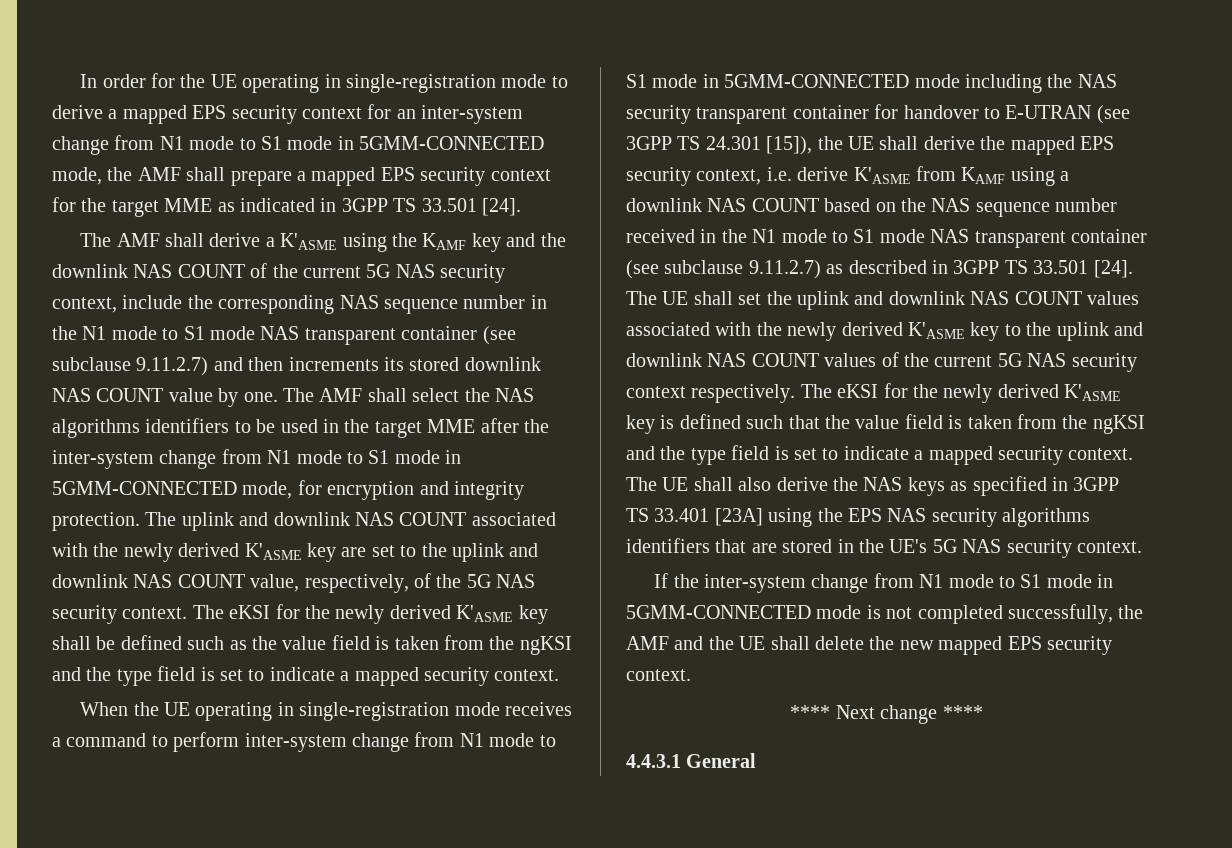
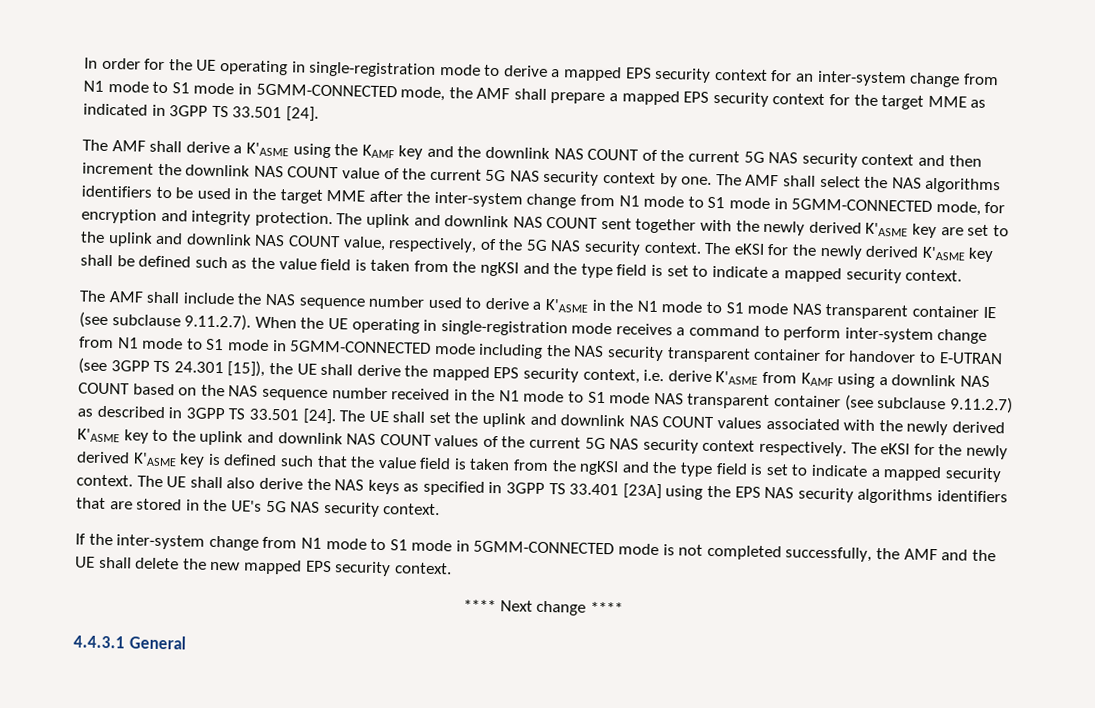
- The AMF shall derive a K'ASME using the KAMF key and the downlink NAS COUNT of the current 5G NAS security context, include the corresponding NAS sequence number in the N1 mode to S1 mode NAS transparent container (see subclause 9.11.2.7) and then increments its stored downlink NAS COUNT value by one.
+ The AMF shall derive a K'ASME using the KAMF key and the downlink NAS COUNT of the current 5G NAS security context and then increment the downlink NAS COUNT value of the current 5G NAS security context by one.
- The uplink and downlink NAS COUNT associated with the newly derived K'ASME key are set to the uplink and downlink NAS COUNT value, respectively, of the 5G NAS security context.
+ The uplink and downlink NAS COUNT sent together with the newly derived K'ASME key are set to the uplink and downlink NAS COUNT value, respectively, of the 5G NAS security context.
- When the UE operating in single-registration mode receives a command to perform inter-system change from N1 mode to S1 mode in 5GMM-CONNECTED mode including the NAS security transparent container for handover to E-UTRAN (see 3GPP TS 24.301 [15]), the UE shall derive the mapped EPS security context, i.e. derive K'ASME from KAMF using a downlink NAS COUNT based on the NAS sequence number received in the N1 mode to S1 mode NAS transparent container (see subclause 9.11.2.7) as described in 3GPP TS 33.501 [24].
+ The AMF shall include the NAS sequence number used to derive a K'ASME in the N1 mode to S1 mode NAS transparent container IE (see subclause 9.11.2.7). When the UE operating in single-registration mode receives a command to perform inter-system change from N1 mode to S1 mode in 5GMM-CONNECTED mode including the NAS security transparent container for handover to E-UTRAN (see 3GPP TS 24.301 [15]), the UE shall derive the mapped EPS security context, i.e. derive K'ASME from KAMF using a downlink NAS COUNT based on the NAS sequence number received in the N1 mode to S1 mode NAS transparent container (see subclause 9.11.2.7) as described in 3GPP TS 33.501 [24].

